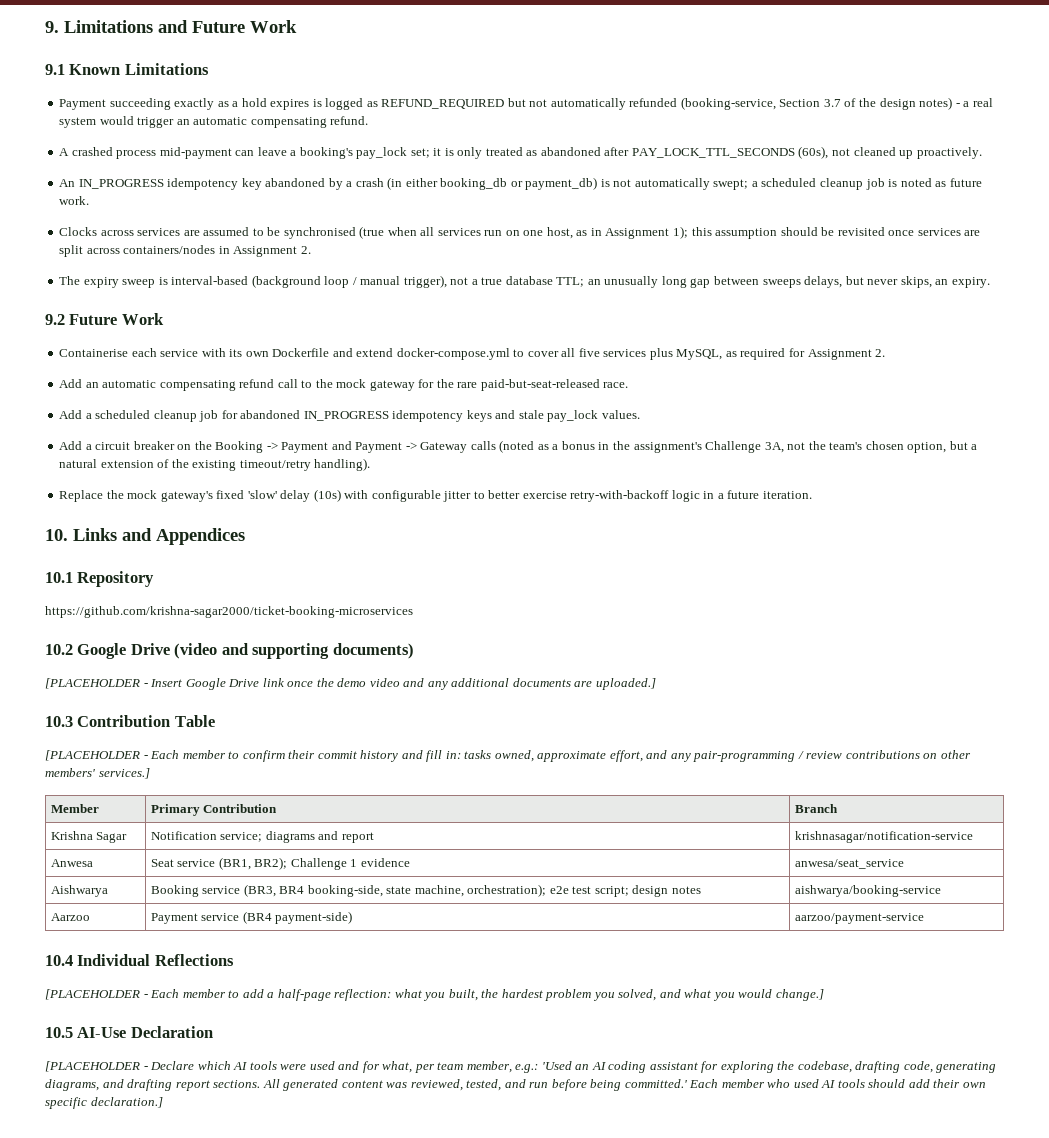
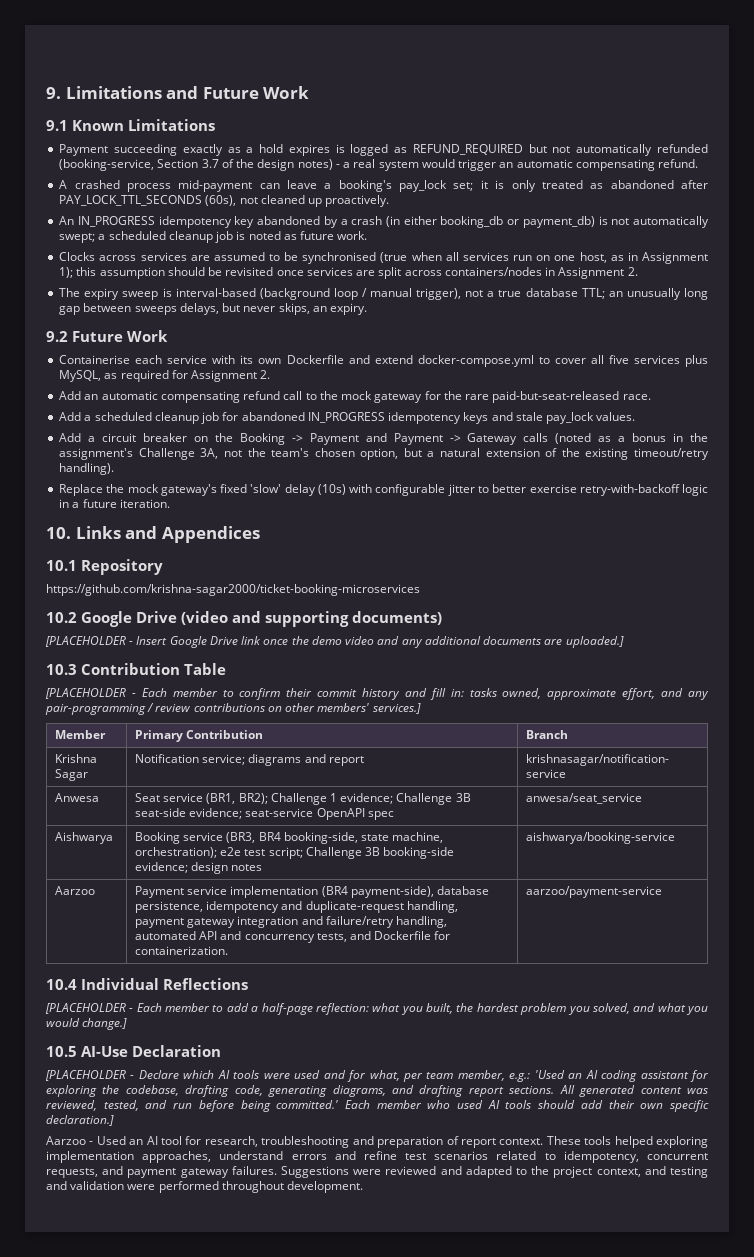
- Anwesa | Seat service (BR1, BR2); Challenge 1 evidence | anwesa/seat_service
+ Anwesa | Seat service (BR1, BR2); Challenge 1 evidence; Challenge 3B seat-side evidence; seat-service OpenAPI spec | anwesa/seat_service
- Aishwarya | Booking service (BR3, BR4 booking-side, state machine, orchestration); e2e test script; design notes | aishwarya/booking-service
+ Aishwarya | Booking service (BR3, BR4 booking-side, state machine, orchestration); e2e test script; Challenge 3B booking-side evidence; design notes | aishwarya/booking-service
- Aarzoo | Payment service (BR4 payment-side) | aarzoo/payment-service
+ Aarzoo | Payment service implementation (BR4 payment-side), database persistence, idempotency and duplicate-request handling, payment gateway integration and failure/retry handling, automated API and concurrency tests, and Dockerfile for containerization. | aarzoo/payment-service
+ Aarzoo - Used an AI tool for research, troubleshooting and preparation of report context. These tools helped exploring implementation approaches, understand errors and refine test scenarios related to idempotency, concurrent requests, and payment gateway failures. Suggestions were reviewed and adapted to the project context, and testing and validation were performed throughout development.

